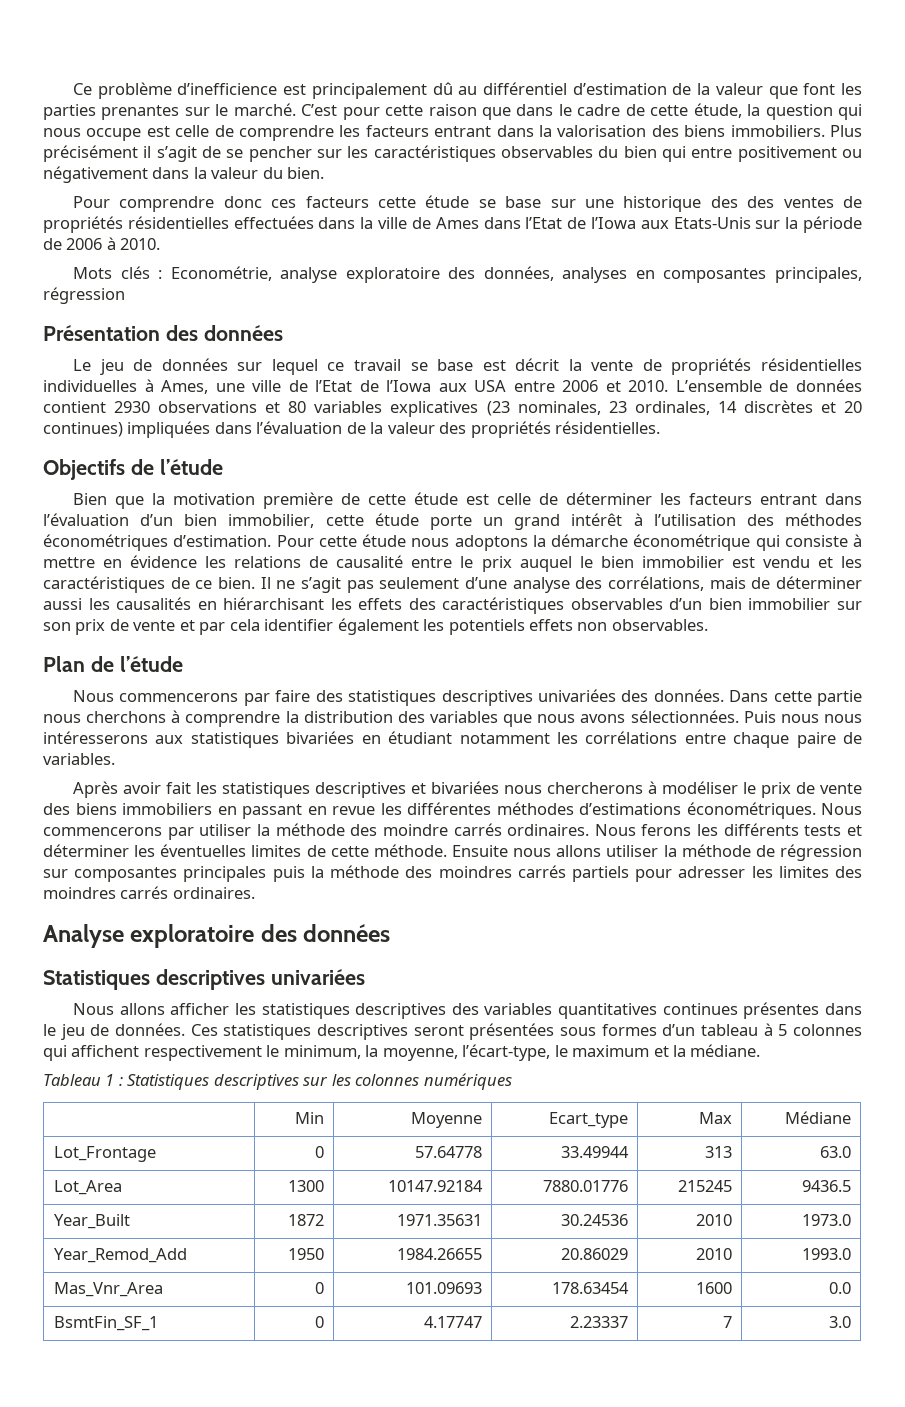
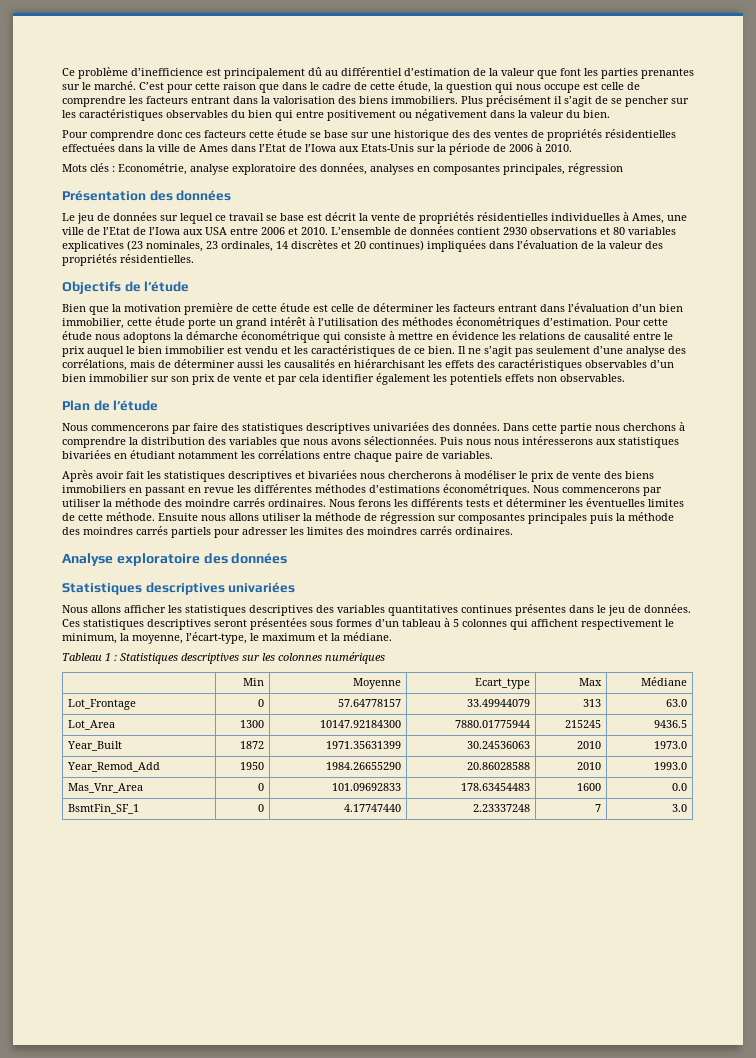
- Lot_Frontage | 0 | 57.64778 | 33.49944 | 313 | 63.0
+ Lot_Frontage | 0 | 57.64778157 | 33.49944079 | 313 | 63.0
- Lot_Area | 1300 | 10147.92184 | 7880.01776 | 215245 | 9436.5
+ Lot_Area | 1300 | 10147.92184300 | 7880.01775944 | 215245 | 9436.5
- Year_Built | 1872 | 1971.35631 | 30.24536 | 2010 | 1973.0
+ Year_Built | 1872 | 1971.35631399 | 30.24536063 | 2010 | 1973.0
- Year_Remod_Add | 1950 | 1984.26655 | 20.86029 | 2010 | 1993.0
+ Year_Remod_Add | 1950 | 1984.26655290 | 20.86028588 | 2010 | 1993.0
- Mas_Vnr_Area | 0 | 101.09693 | 178.63454 | 1600 | 0.0
+ Mas_Vnr_Area | 0 | 101.09692833 | 178.63454483 | 1600 | 0.0
- BsmtFin_SF_1 | 0 | 4.17747 | 2.23337 | 7 | 3.0
+ BsmtFin_SF_1 | 0 | 4.17747440 | 2.23337248 | 7 | 3.0

